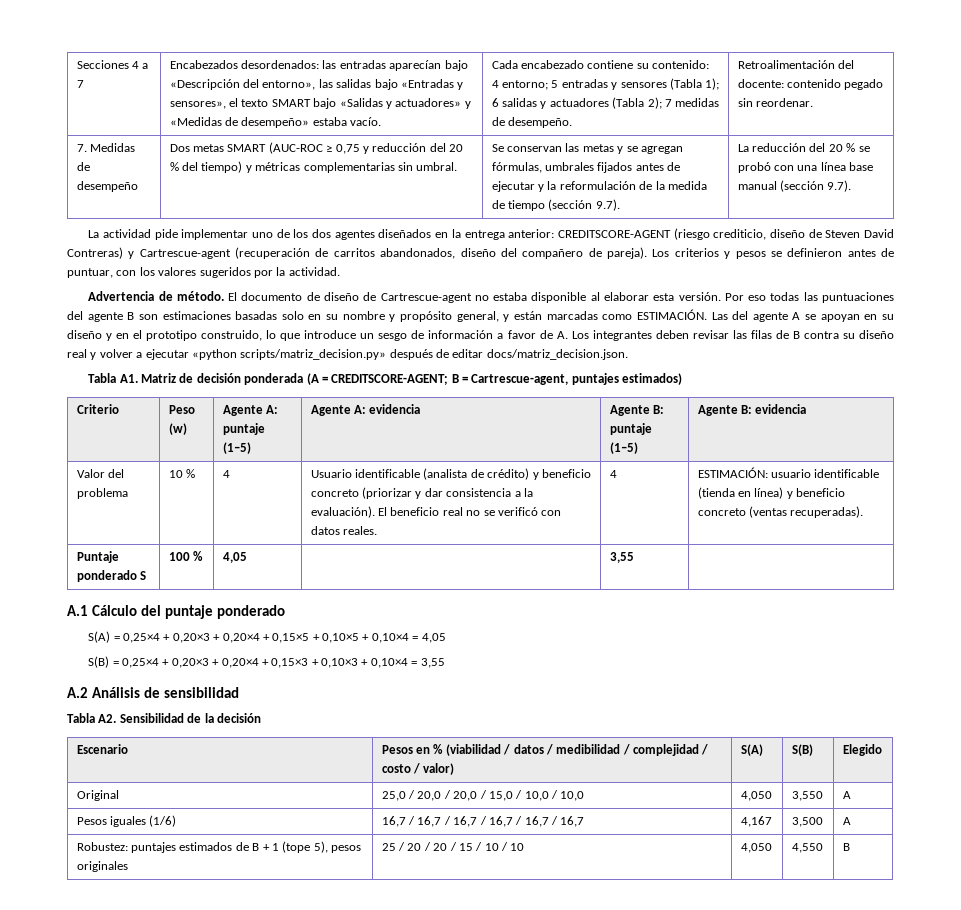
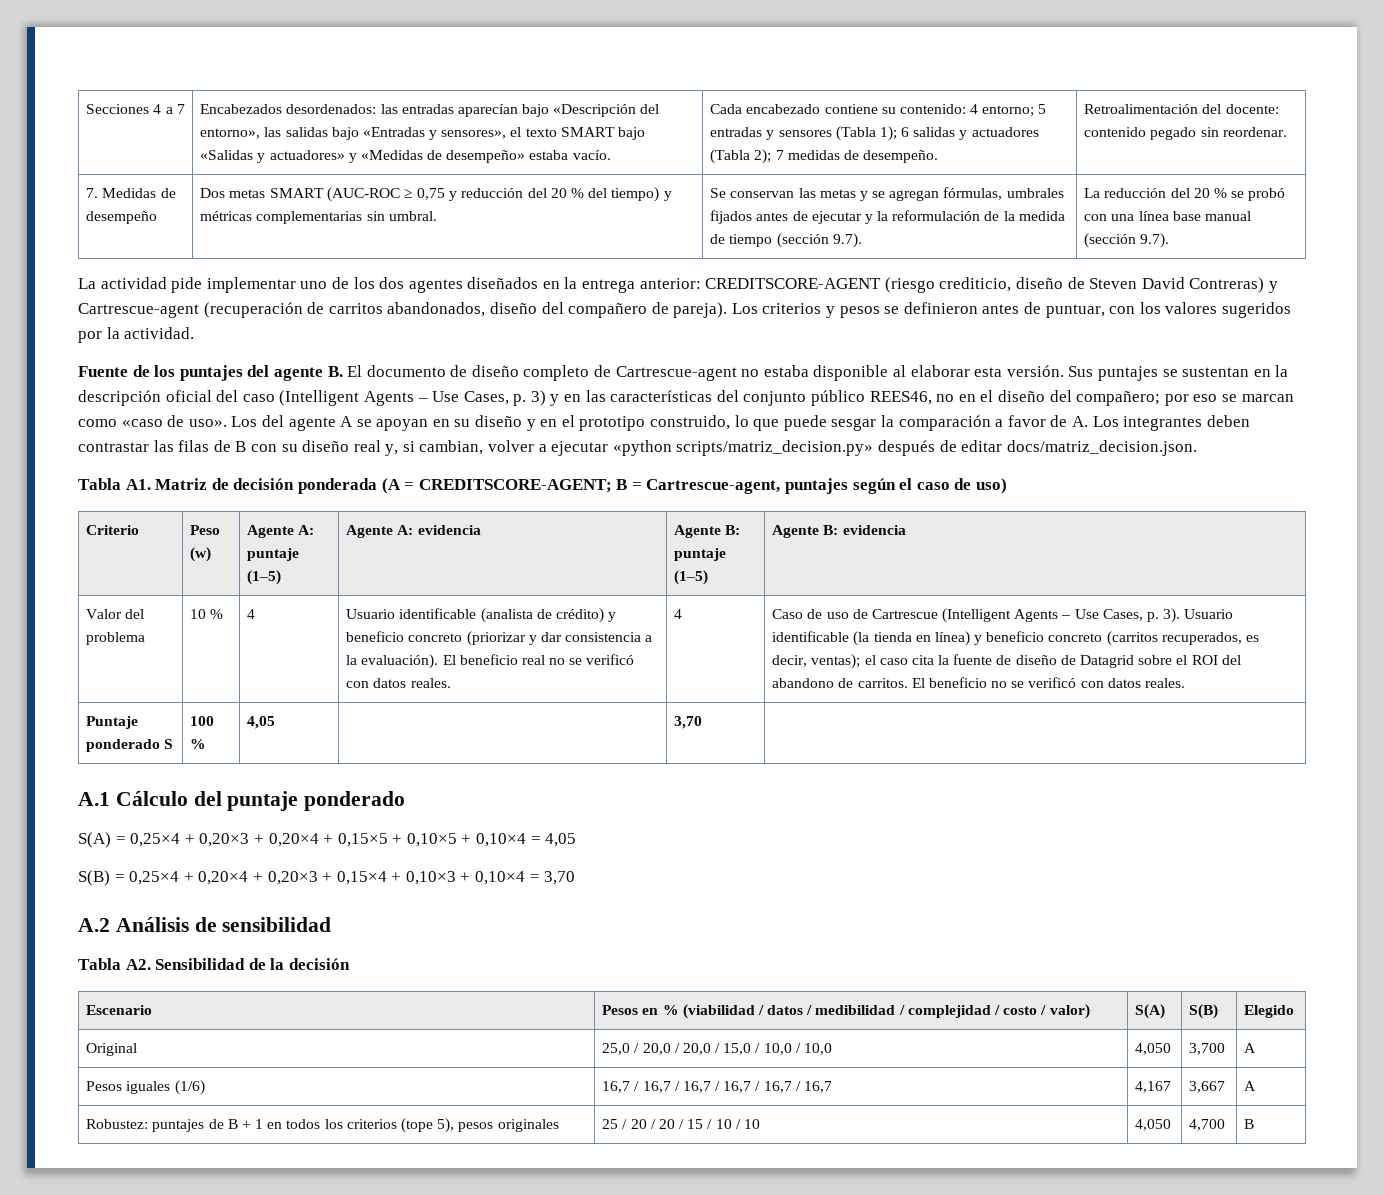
- Advertencia de método. El documento de diseño de Cartrescue-agent no estaba disponible al elaborar esta versión.
+ Fuente de los puntajes del agente B. El documento de diseño completo de Cartrescue-agent no estaba disponible al elaborar esta versión.
- Por eso todas las puntuaciones del agente B son estimaciones basadas solo en su nombre y propósito general, y están marcadas como ESTIMACIÓN. Las del agente A se apoyan en su diseño y en el prototipo construido, lo que introduce un sesgo de información a favor de A. Los integrantes deben revisar las filas de B contra su diseño real y volver a ejecutar «python scripts/matriz_decision.py» después de editar docs/matriz_decision.json.
+ Sus puntajes se sustentan en la descripción oficial del caso (Intelligent Agents – Use Cases, p. 3) y en las características del conjunto público REES46, no en el diseño del compañero; por eso se marcan como «caso de uso». Los del agente A se apoyan en su diseño y en el prototipo construido, lo que puede sesgar la comparación a favor de A. Los integrantes deben contrastar las filas de B con su diseño real y, si cambian, volver a ejecutar «python scripts/matriz_decision.py» después de editar docs/matriz_decision.json.
- Tabla A1. Matriz de decisión ponderada (A = CREDITSCORE-AGENT; B = Cartrescue-agent, puntajes estimados)
+ Tabla A1. Matriz de decisión ponderada (A = CREDITSCORE-AGENT; B = Cartrescue-agent, puntajes según el caso de uso)
- ESTIMACIÓN: usuario identificable (tienda en línea) y beneficio concreto (ventas recuperadas).
+ Caso de uso de Cartrescue (Intelligent Agents – Use Cases, p. 3). Usuario identificable (la tienda en línea) y beneficio concreto (carritos recuperados, es decir, ventas); el caso cita la fuente de diseño de Datagrid sobre el ROI del abandono de carritos. El beneficio no se verificó con datos reales.
- Puntaje ponderado S | 100 % | 4,05 | | 3,55 |
+ Puntaje ponderado S | 100 % | 4,05 | | 3,70 |
- S(B) = 0,25×4 + 0,20×3 + 0,20×4 + 0,15×3 + 0,10×3 + 0,10×4 = 3,55
+ S(B) = 0,25×4 + 0,20×4 + 0,20×3 + 0,15×4 + 0,10×3 + 0,10×4 = 3,70
- Original | 25,0 / 20,0 / 20,0 / 15,0 / 10,0 / 10,0 | 4,050 | 3,550 | A
+ Original | 25,0 / 20,0 / 20,0 / 15,0 / 10,0 / 10,0 | 4,050 | 3,700 | A
- Pesos iguales (1/6) | 16,7 / 16,7 / 16,7 / 16,7 / 16,7 / 16,7 | 4,167 | 3,500 | A
+ Pesos iguales (1/6) | 16,7 / 16,7 / 16,7 / 16,7 / 16,7 / 16,7 | 4,167 | 3,667 | A
- Robustez: puntajes estimados de B + 1 (tope 5), pesos originales | 25 / 20 / 20 / 15 / 10 / 10 | 4,050 | 4,550 | B
+ Robustez: puntajes de B + 1 en todos los criterios (tope 5), pesos originales | 25 / 20 / 20 / 15 / 10 / 10 | 4,050 | 4,700 | B

